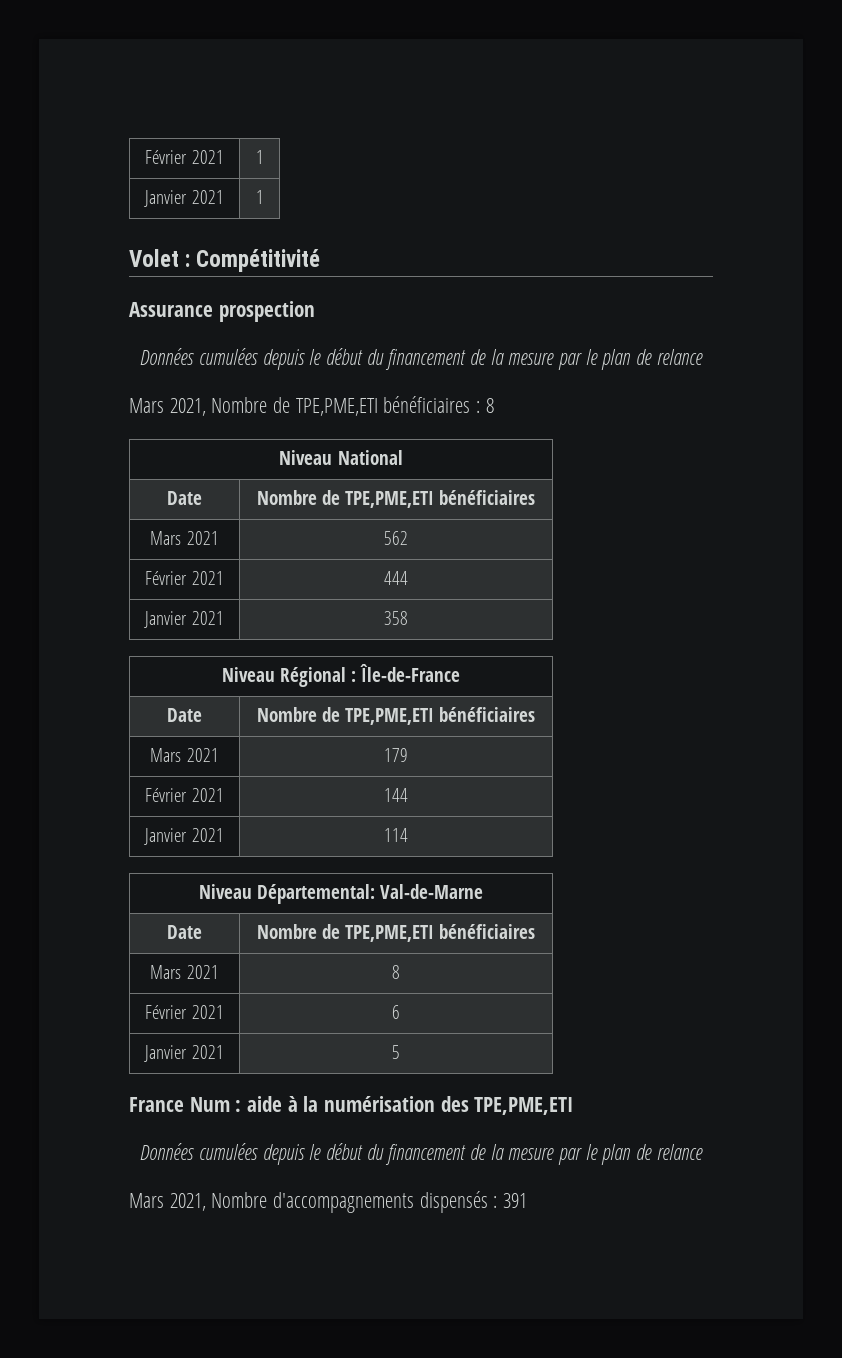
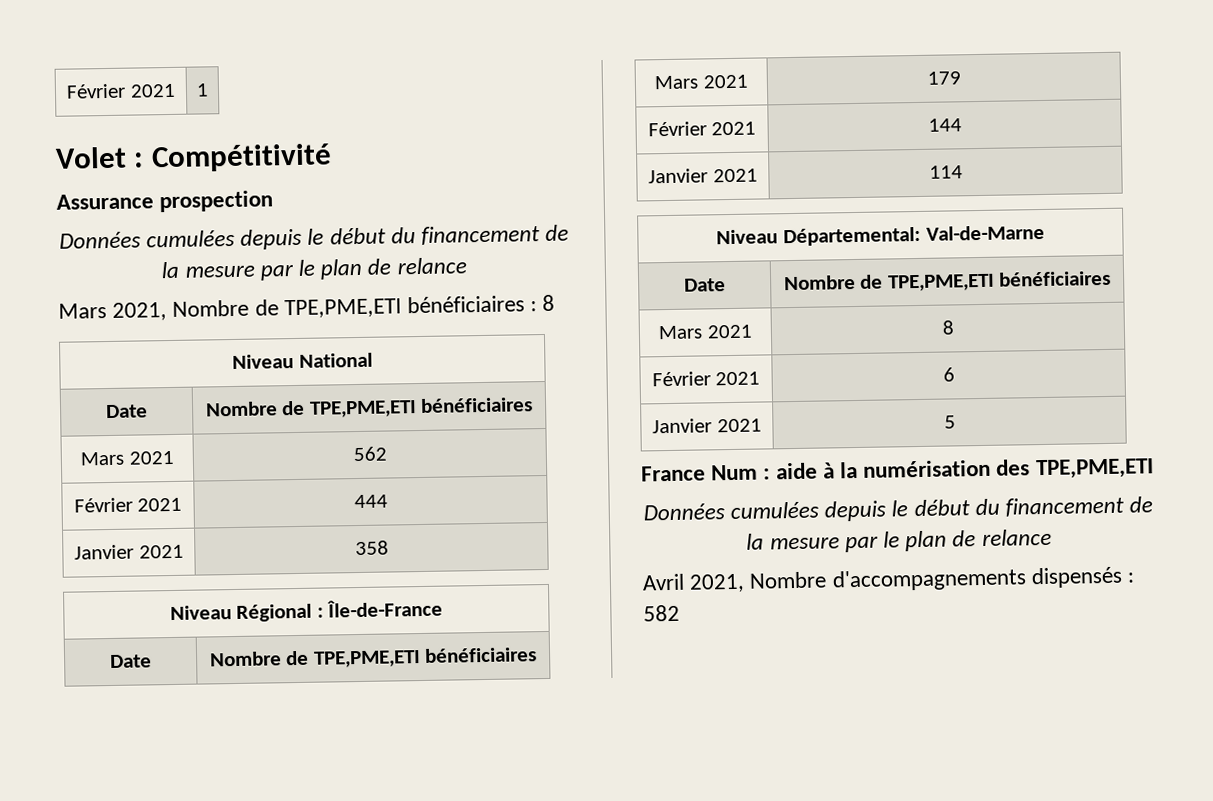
- Janvier 2021 | 1
- Mars 2021, Nombre d'accompagnements dispensés : 391
+ Avril 2021, Nombre d'accompagnements dispensés : 582

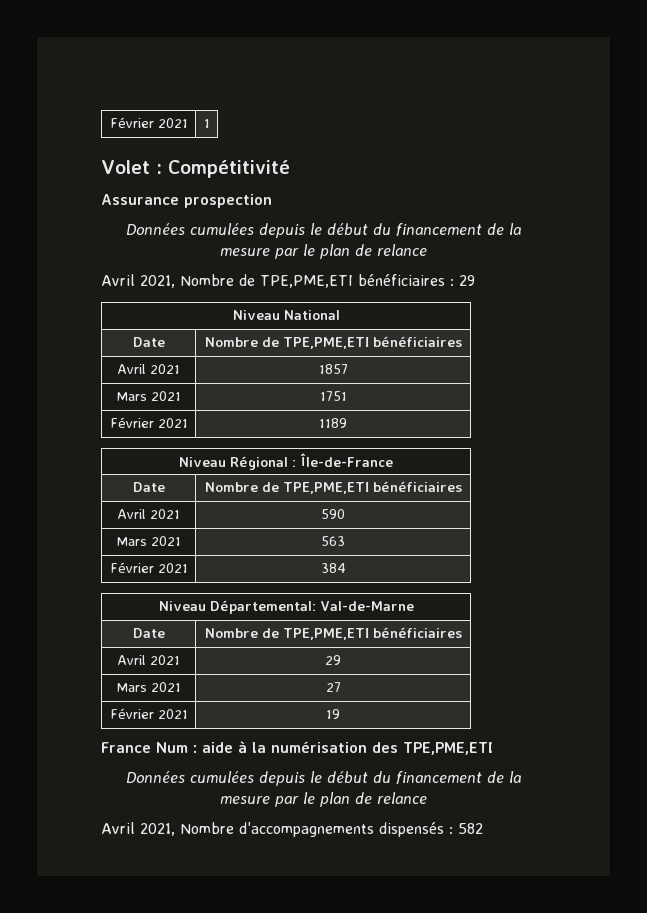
- Mars 2021, Nombre de TPE,PME,ETI bénéficiaires : 8
+ Avril 2021, Nombre de TPE,PME,ETI bénéficiaires : 29
- Mars 2021 | 562
- Février 2021 | 444
- Janvier 2021 | 358
+ Avril 2021 | 1857
+ Mars 2021 | 1751
+ Février 2021 | 1189
- Mars 2021 | 179
- Février 2021 | 144
- Janvier 2021 | 114
+ Avril 2021 | 590
+ Mars 2021 | 563
+ Février 2021 | 384
- Mars 2021 | 8
- Février 2021 | 6
- Janvier 2021 | 5
+ Avril 2021 | 29
+ Mars 2021 | 27
+ Février 2021 | 19

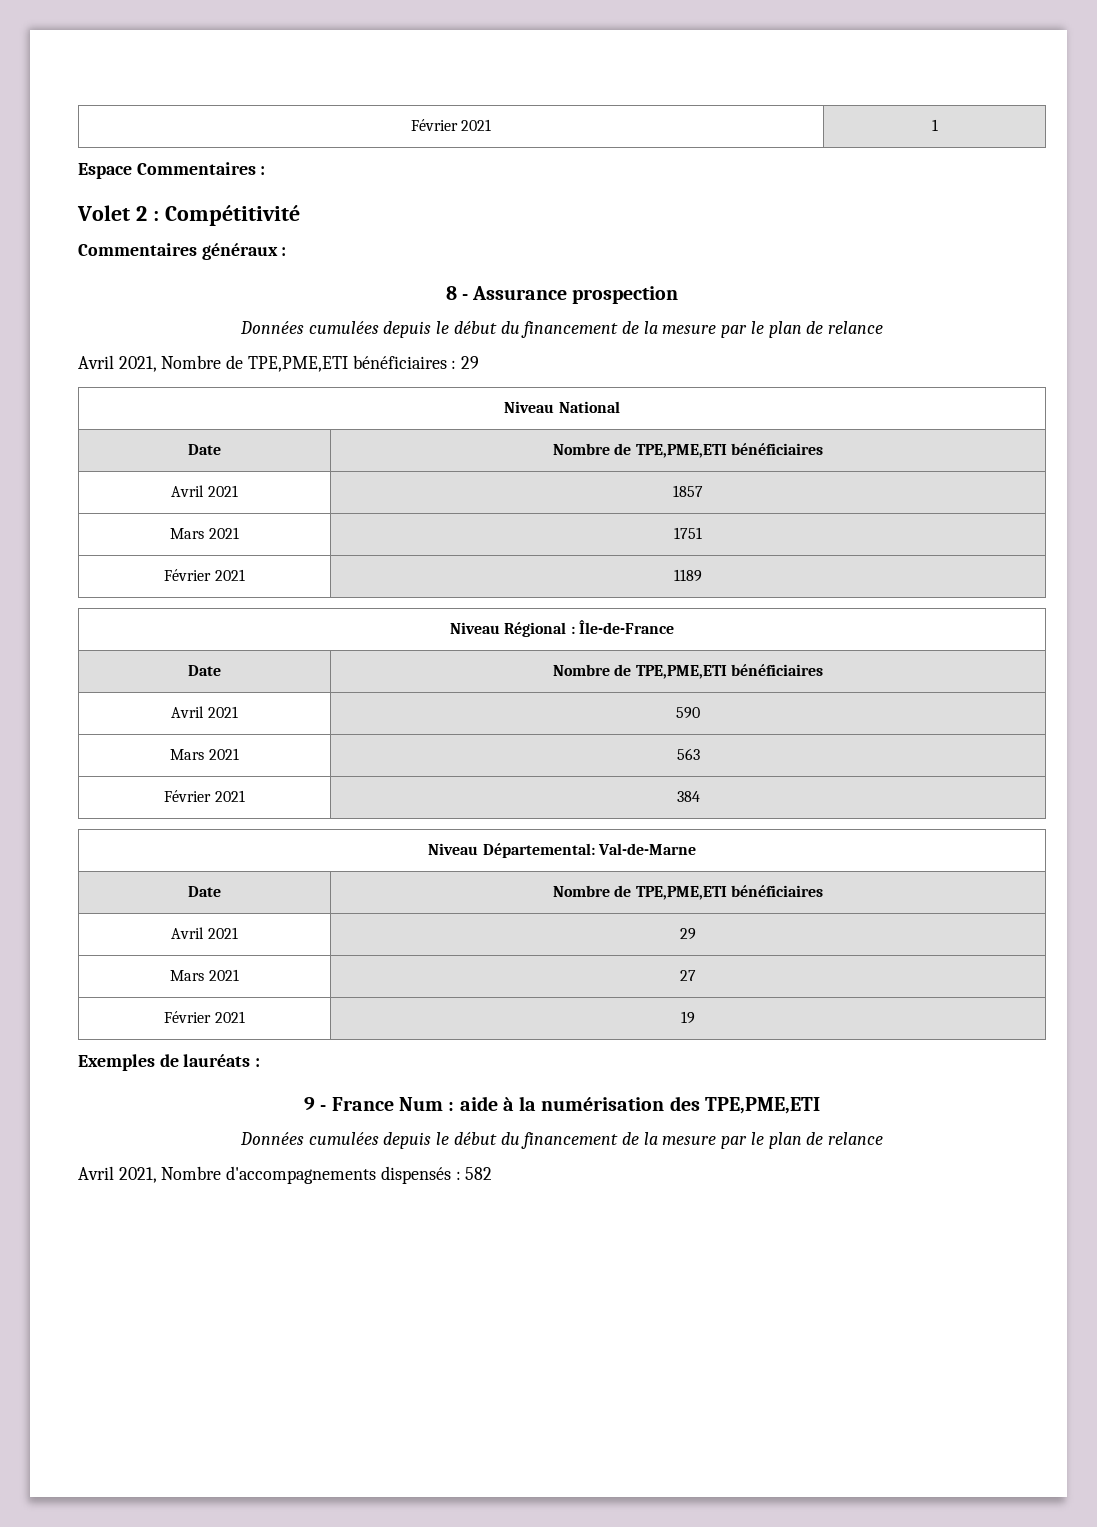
+ Espace Commentaires :
- Volet : Compétitivité
+ Volet 2 : Compétitivité
- Assurance prospection
+ Commentaires généraux :
+ 8 - Assurance prospection
- France Num : aide à la numérisation des TPE,PME,ETI
+ Exemples de lauréats :
+ 9 - France Num : aide à la numérisation des TPE,PME,ETI

